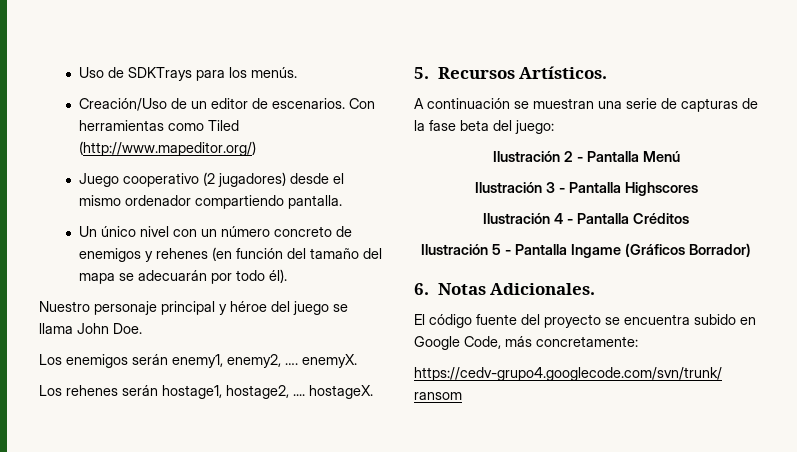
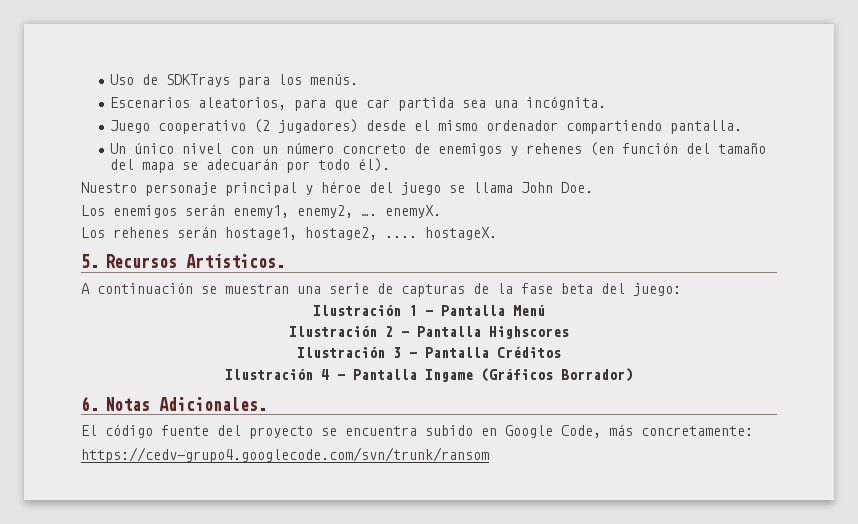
- Creación/Uso de un editor de escenarios. Con herramientas como Tiled (http://www.mapeditor.org/)
+ Escenarios aleatorios, para que car partida sea una incógnita.
- Ilustración 2 - Pantalla Menú
+ Ilustración 1 - Pantalla Menú
- Ilustración 3 - Pantalla Highscores
+ Ilustración 2 - Pantalla Highscores
- Ilustración 4 - Pantalla Créditos
+ Ilustración 3 - Pantalla Créditos
- Ilustración 5 - Pantalla Ingame (Gráficos Borrador)
+ Ilustración 4 - Pantalla Ingame (Gráficos Borrador)

